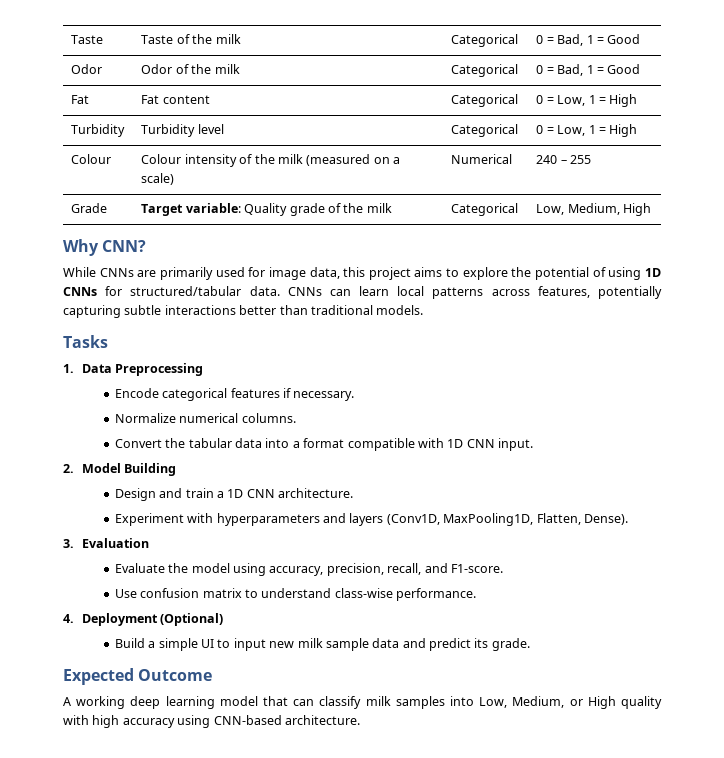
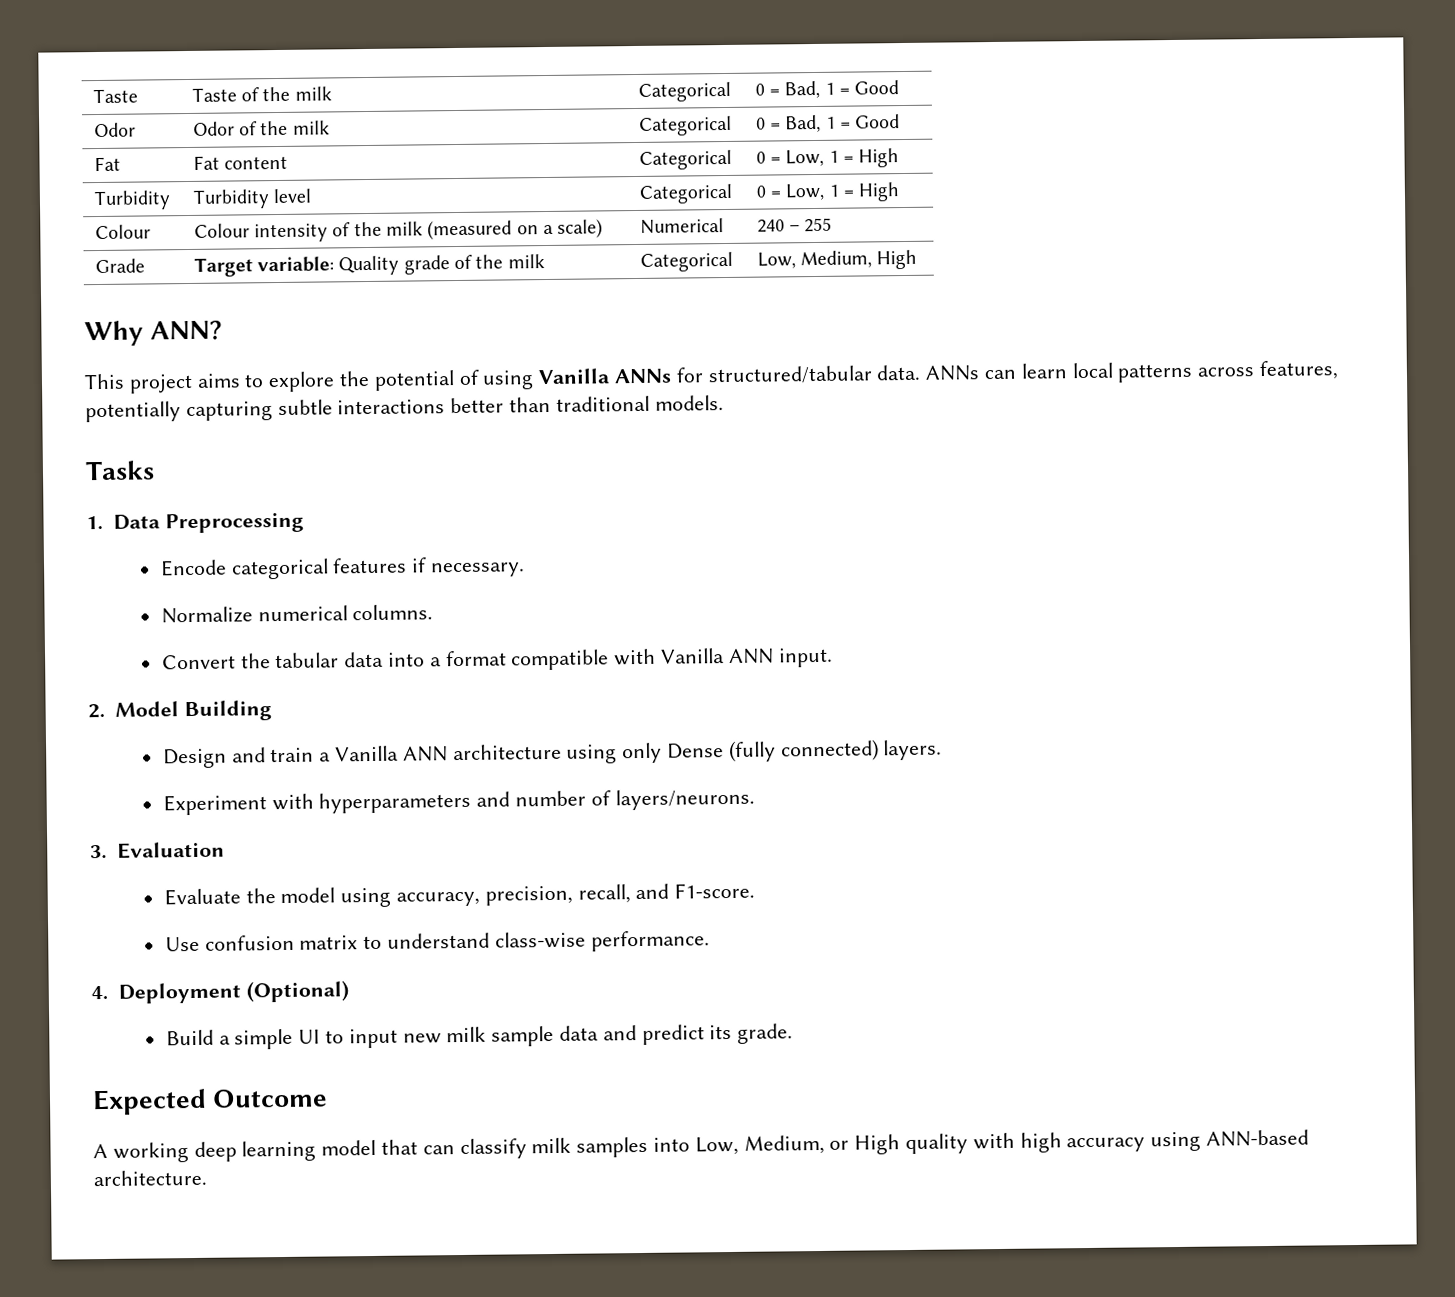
- Why CNN?
- While CNNs are primarily used for image data, this project aims to explore the potential of using 1D CNNs for structured/tabular data.
+ Why ANN?
+ This project aims to explore the potential of using Vanilla ANNs for structured/tabular data.
- CNNs can learn local patterns across features, potentially capturing subtle interactions better than traditional models.
+ ANNs can learn local patterns across features, potentially capturing subtle interactions better than traditional models.
- Convert the tabular data into a format compatible with 1D CNN input.
+ Convert the tabular data into a format compatible with Vanilla ANN input.
- Design and train a 1D CNN architecture.
+ Design and train a Vanilla ANN architecture using only Dense (fully connected) layers.
- Experiment with hyperparameters and layers (Conv1D, MaxPooling1D, Flatten, Dense).
+ Experiment with hyperparameters and number of layers/neurons.
- A working deep learning model that can classify milk samples into Low, Medium, or High quality with high accuracy using CNN-based architecture.
+ A working deep learning model that can classify milk samples into Low, Medium, or High quality with high accuracy using ANN-based architecture.

